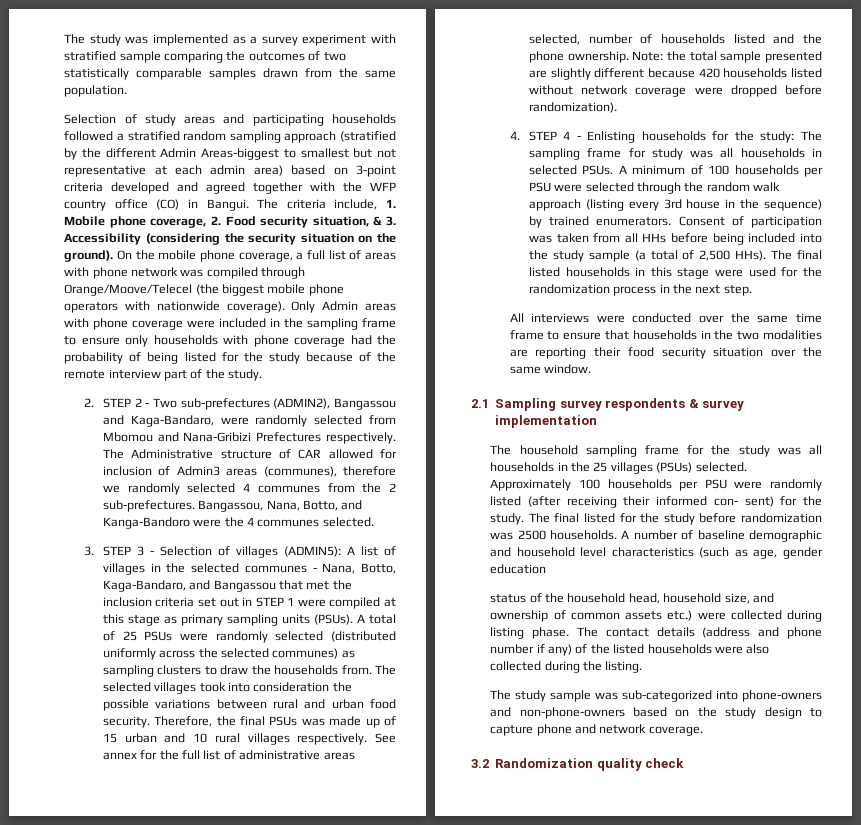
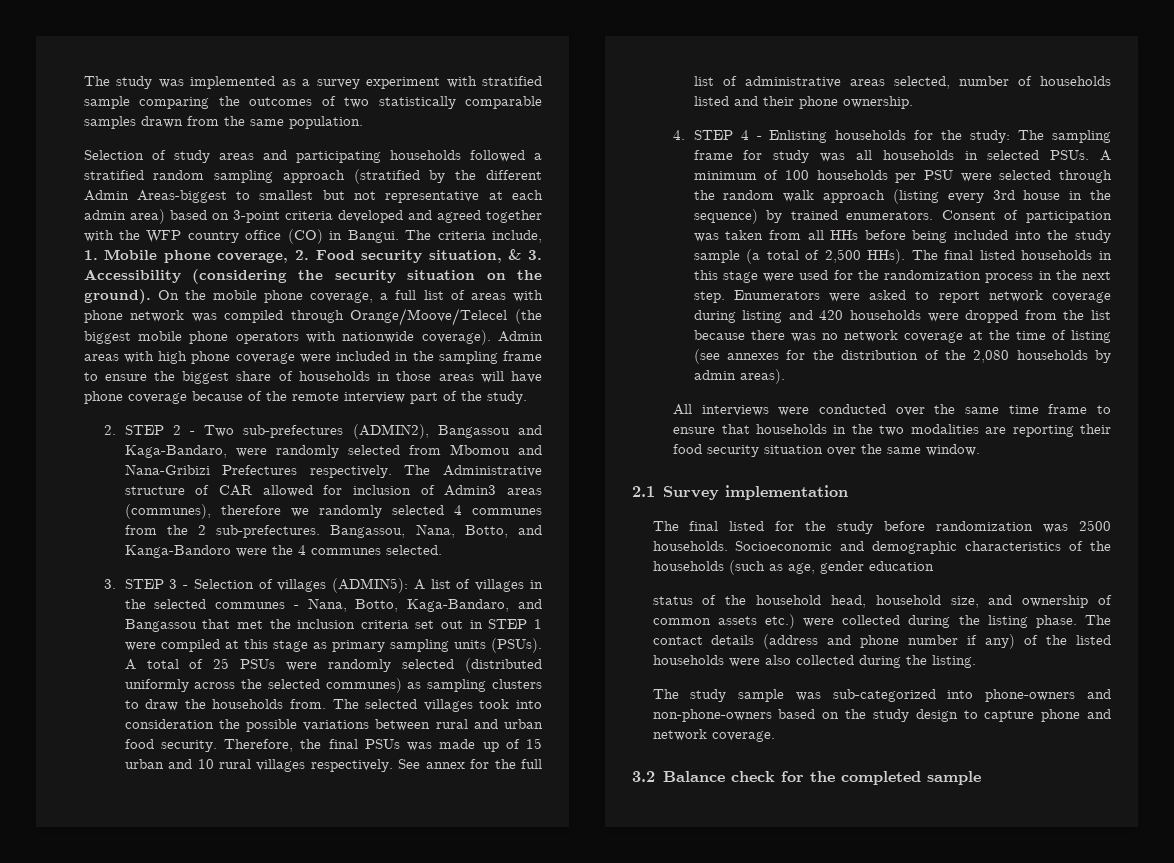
- Only Admin areas with phone coverage were included in the sampling frame to ensure only households with phone coverage had the probability of being listed for the study because of the remote interview part of the study.
+ Admin areas with high phone coverage were included in the sampling frame to ensure the biggest share of households in those areas will have phone coverage because of the remote interview part of the study.
- See annex for the full list of administrative areas selected, number of households listed and the phone ownership. Note: the total sample presented are slightly different because 420 households listed without network coverage were dropped before randomization).
+ See annex for the full list of administrative areas selected, number of households listed and their phone ownership.
+ Enumerators were asked to report network coverage during listing and 420 households were dropped from the list because there was no network coverage at the time of listing (see annexes for the distribution of the 2,080 households by admin areas).
- 2.1 Sampling survey respondents & survey implementation
- The household sampling frame for the study was all households in the 25 villages (PSUs) selected. Approximately 100 households per PSU were randomly listed (after receiving their informed con- sent) for the study. The final listed for the study before randomization was 2500 households.
+ 2.1 Survey implementation
+ The final listed for the study before randomization was 2500 households.
- A number of baseline demographic and household level characteristics (such as age, gender education
+ Socioeconomic and demographic characteristics of the households (such as age, gender education
- status of the household head, household size, and ownership of common assets etc.) were collected during listing phase.
+ status of the household head, household size, and ownership of common assets etc.) were collected during the listing phase.
- 3.2 Randomization quality check
+ 3.2 Balance check for the completed sample

